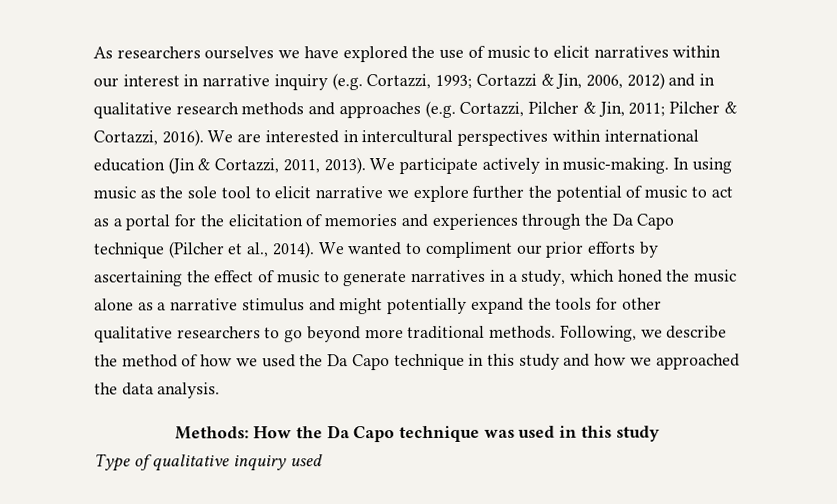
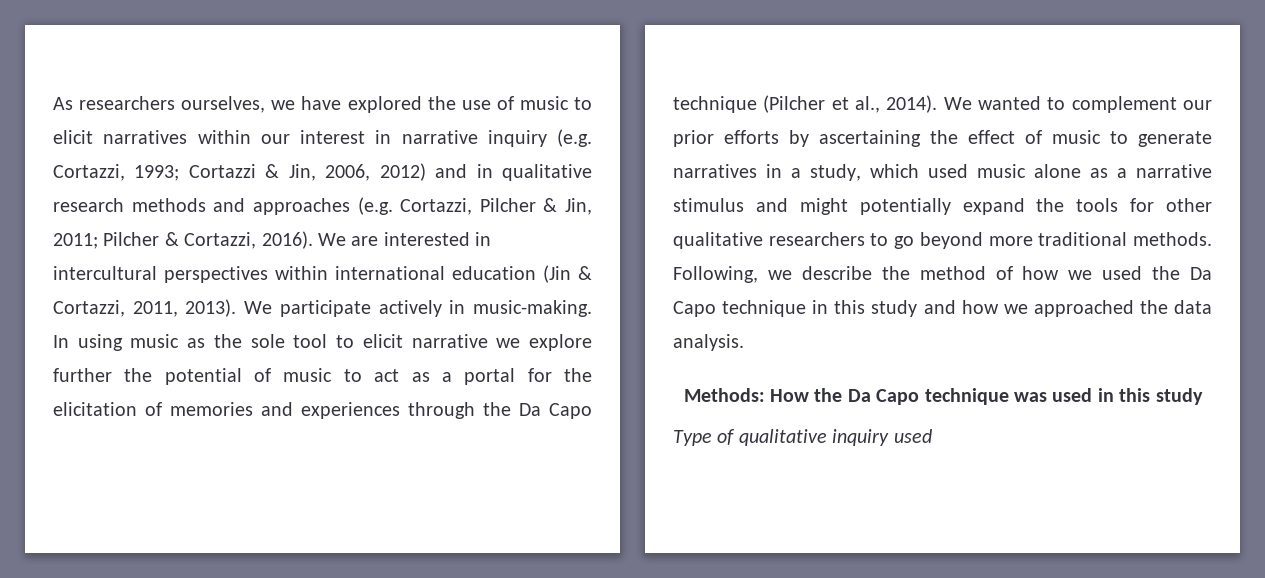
- As researchers ourselves we have explored the use of music to elicit narratives within our interest in narrative inquiry (e.g. Cortazzi, 1993; Cortazzi & Jin, 2006, 2012) and in qualitative research methods and approaches (e.g. Cortazzi, Pilcher & Jin, 2011; Pilcher & Cortazzi, 2016).
+ As researchers ourselves, we have explored the use of music to elicit narratives within our interest in narrative inquiry (e.g. Cortazzi, 1993; Cortazzi & Jin, 2006, 2012) and in qualitative research methods and approaches (e.g. Cortazzi, Pilcher & Jin, 2011; Pilcher & Cortazzi, 2016).
- We wanted to compliment our prior efforts by ascertaining the effect of music to generate narratives in a study, which honed the music alone as a narrative stimulus and might potentially expand the tools for other qualitative researchers to go beyond more traditional methods.
+ We wanted to complement our prior efforts by ascertaining the effect of music to generate narratives in a study, which used music alone as a narrative stimulus and might potentially expand the tools for other qualitative researchers to go beyond more traditional methods.

